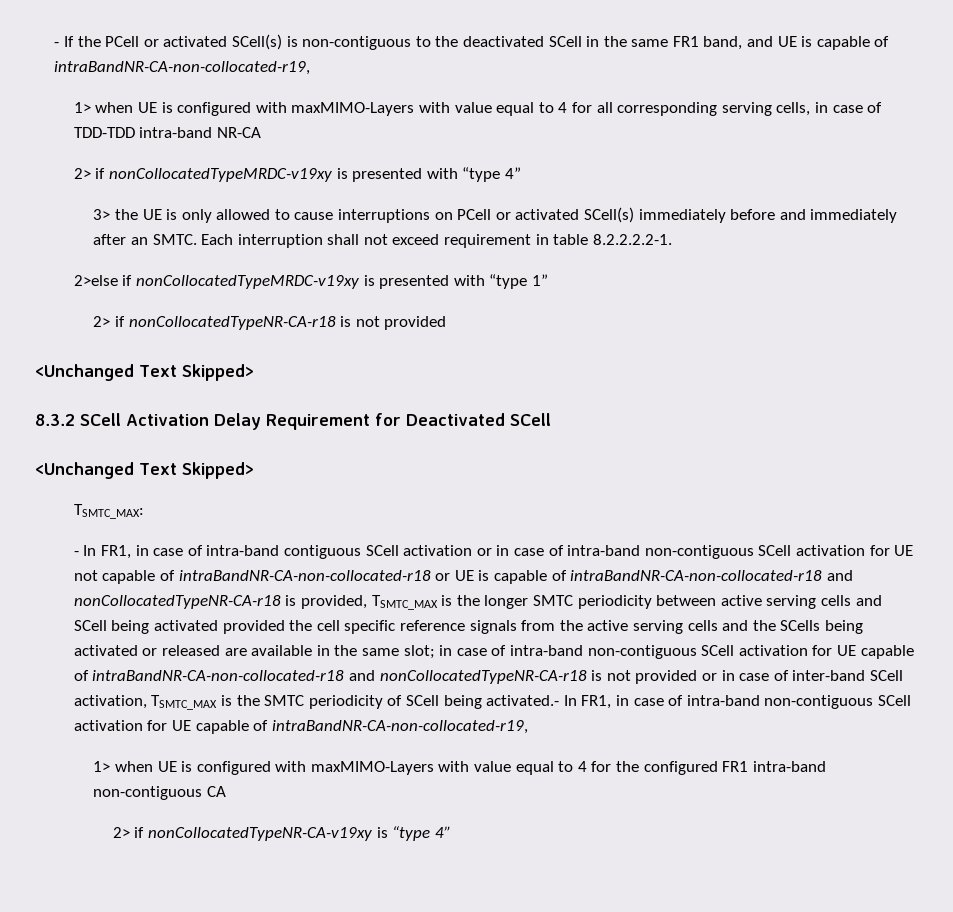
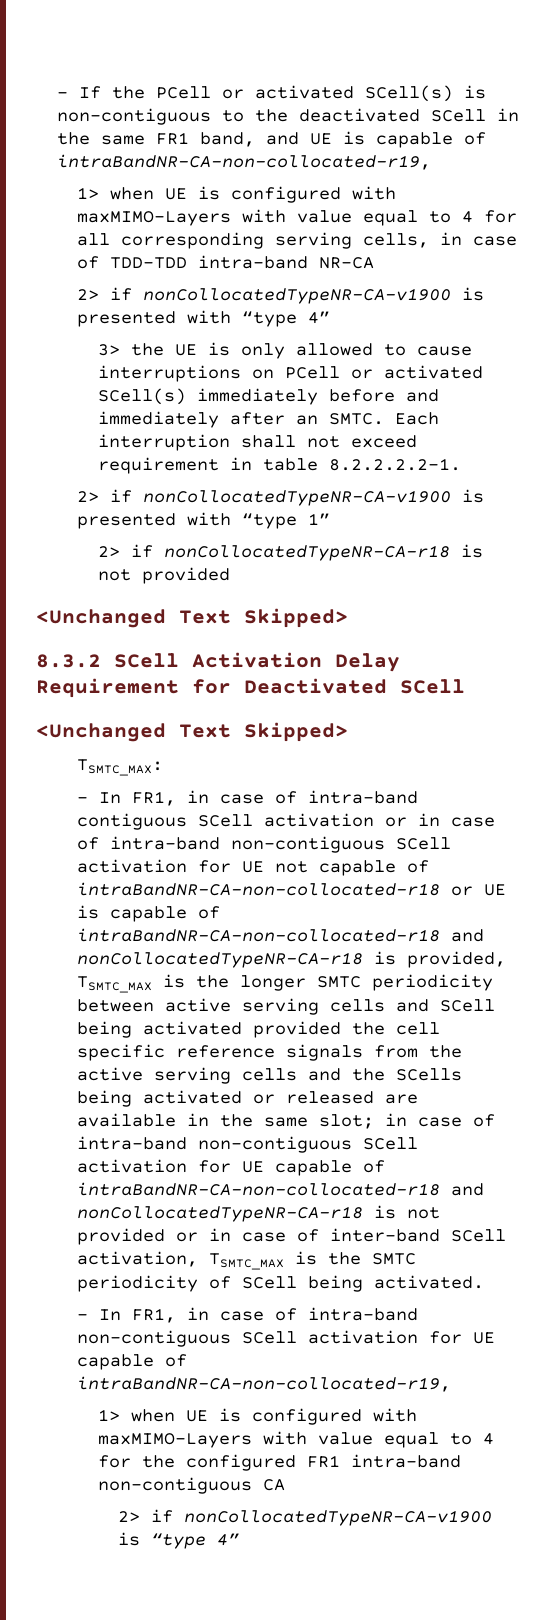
- 2> if nonCollocatedTypeMRDC-v19xy is presented with “type 4”
+ 2> if nonCollocatedTypeNR-CA-v1900 is presented with “type 4”
- 2>else if nonCollocatedTypeMRDC-v19xy is presented with “type 1”
+ 2> if nonCollocatedTypeNR-CA-v1900 is presented with “type 1”
- in case of intra-band non-contiguous SCell activation for UE capable of intraBandNR-CA-non-collocated-r18 and nonCollocatedTypeNR-CA-r18 is not provided or in case of inter-band SCell activation, TSMTC_MAX is the SMTC periodicity of SCell being activated.- In FR1, in case of intra-band non-contiguous SCell activation for UE capable of intraBandNR-CA-non-collocated-r19,
+ in case of intra-band non-contiguous SCell activation for UE capable of intraBandNR-CA-non-collocated-r18 and nonCollocatedTypeNR-CA-r18 is not provided or in case of inter-band SCell activation, TSMTC_MAX is the SMTC periodicity of SCell being activated.
+ - In FR1, in case of intra-band non-contiguous SCell activation for UE capable of intraBandNR-CA-non-collocated-r19,
- 2> if nonCollocatedTypeNR-CA-v19xy is “type 4”
+ 2> if nonCollocatedTypeNR-CA-v1900 is “type 4”

